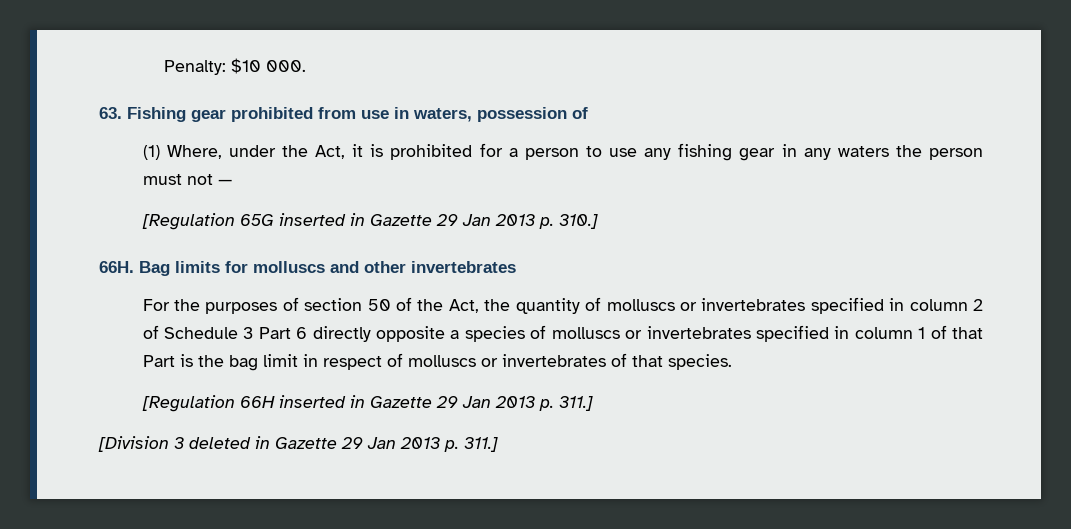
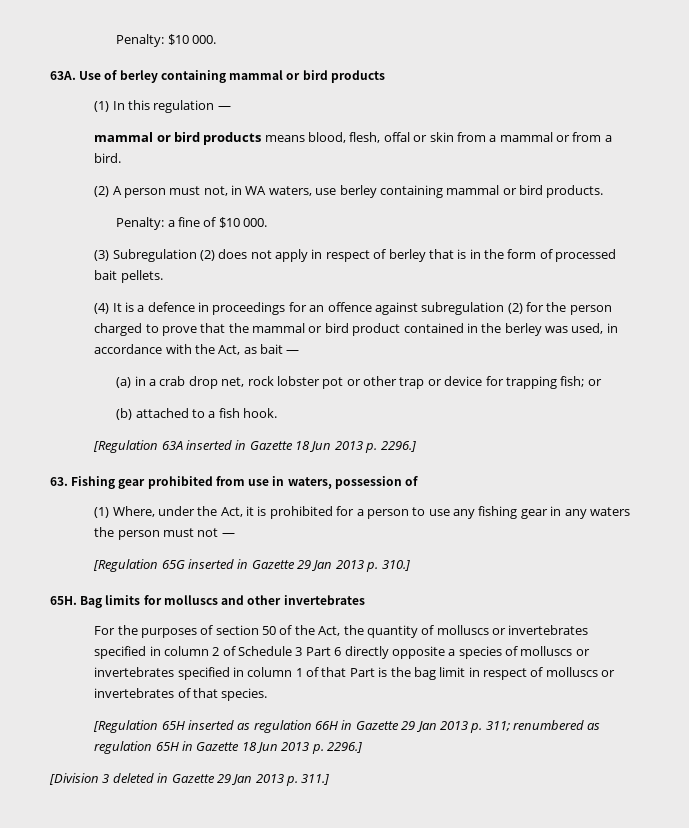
+ 63A. Use of berley containing mammal or bird products
+ (1) In this regulation —
+ mammal or bird products means blood, flesh, offal or skin from a mammal or from a bird.
+ (2) A person must not, in WA waters, use berley containing mammal or bird products.
+ Penalty: a fine of $10 000.
+ (3) Subregulation (2) does not apply in respect of berley that is in the form of processed bait pellets.
+ (4) It is a defence in proceedings for an offence against subregulation (2) for the person charged to prove that the mammal or bird product contained in the berley was used, in accordance with the Act, as bait —
+ (a) in a crab drop net, rock lobster pot or other trap or device for trapping fish; or
+ (b) attached to a fish hook.
+ [Regulation 63A inserted in Gazette 18 Jun 2013 p. 2296.]
- 66H.
+ 65H.
- [Regulation 66H inserted in Gazette 29 Jan 2013 p. 311.]
+ [Regulation 65H inserted as regulation 66H in Gazette 29 Jan 2013 p. 311; renumbered as regulation 65H in Gazette 18 Jun 2013 p. 2296.]

